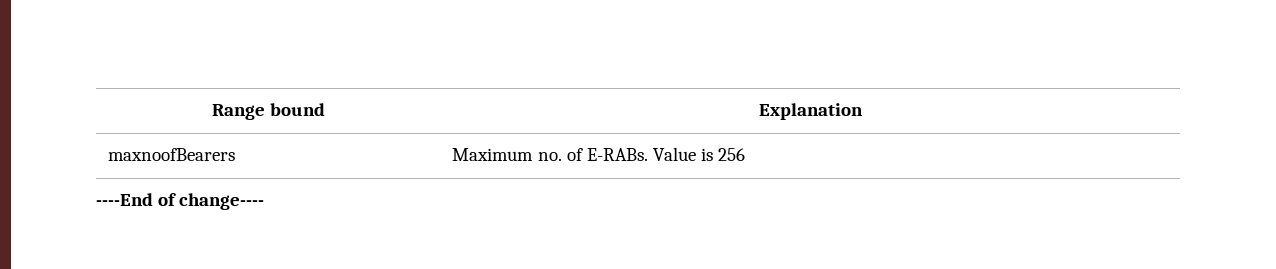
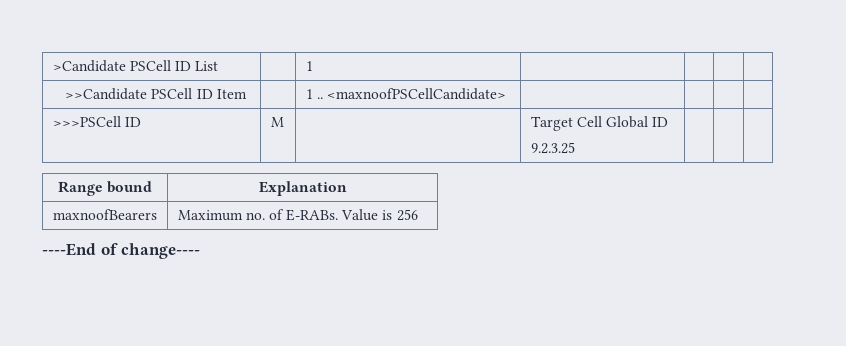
+ >Candidate PSCell ID List | | 1 | | | |
+ >>Candidate PSCell ID Item | | 1 .. <maxnoofPSCellCandidate> | | | |
+ >>>PSCell ID | M | | Target Cell Global ID
+ 9.2.3.25 | | |

